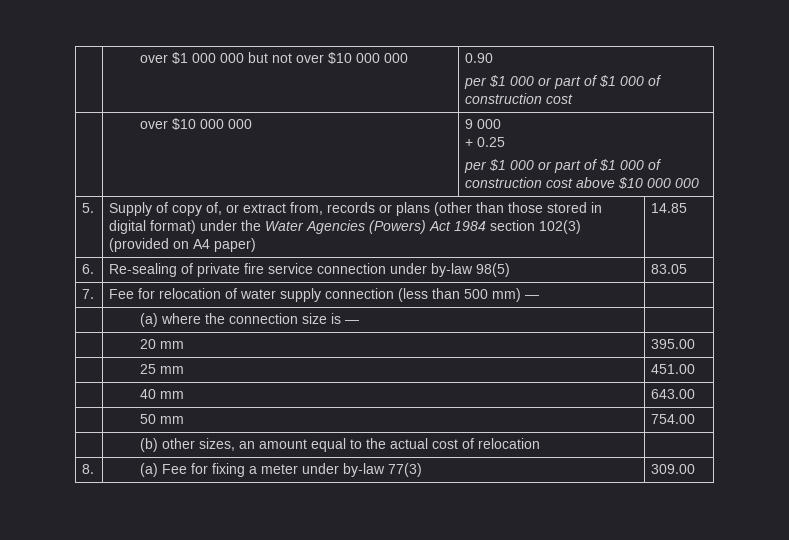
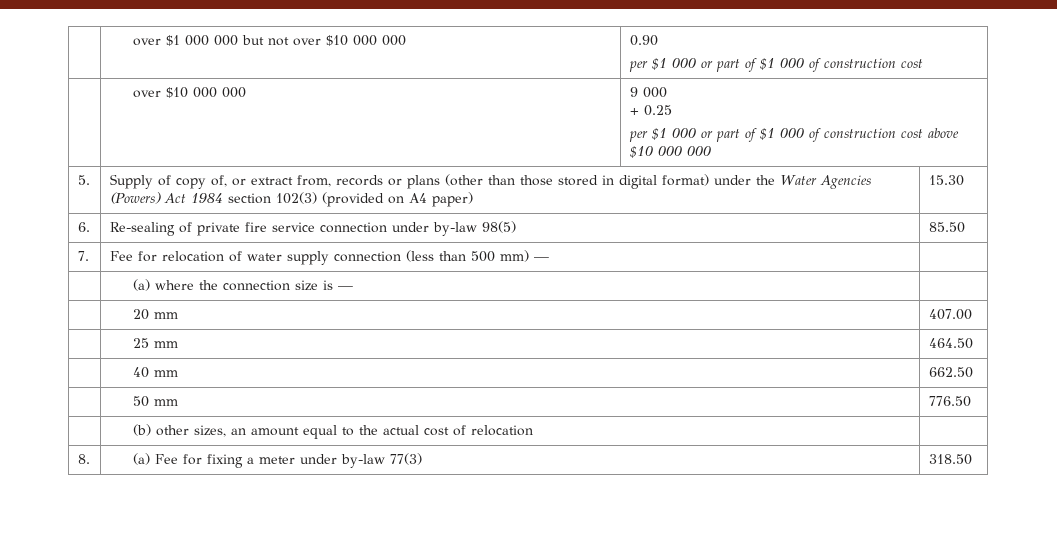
- 5. | Supply of copy of, or extract from, records or plans (other than those stored in digital format) under the Water Agencies (Powers) Act 1984 section 102(3) (provided on A4 paper) | 14.85
+ 5. | Supply of copy of, or extract from, records or plans (other than those stored in digital format) under the Water Agencies (Powers) Act 1984 section 102(3) (provided on A4 paper) | 15.30
- 6. | Re-sealing of private fire service connection under by-law 98(5) | 83.05
+ 6. | Re-sealing of private fire service connection under by-law 98(5) | 85.50
- | 20 mm | 395.00
+ | 20 mm | 407.00
- | 25 mm | 451.00
+ | 25 mm | 464.50
- | 40 mm | 643.00
+ | 40 mm | 662.50
- | 50 mm | 754.00
+ | 50 mm | 776.50
- 8. | (a) Fee for fixing a meter under by-law 77(3) | 309.00
+ 8. | (a) Fee for fixing a meter under by-law 77(3) | 318.50

